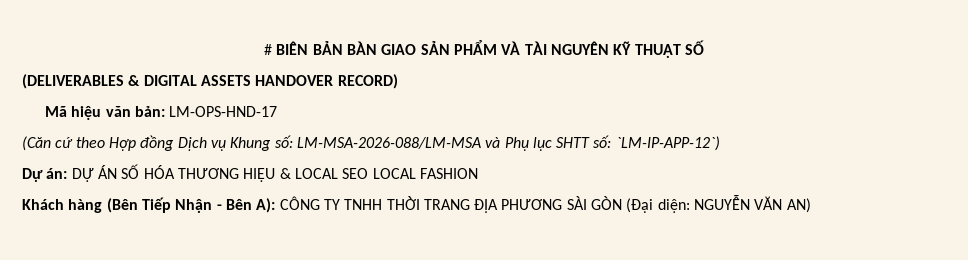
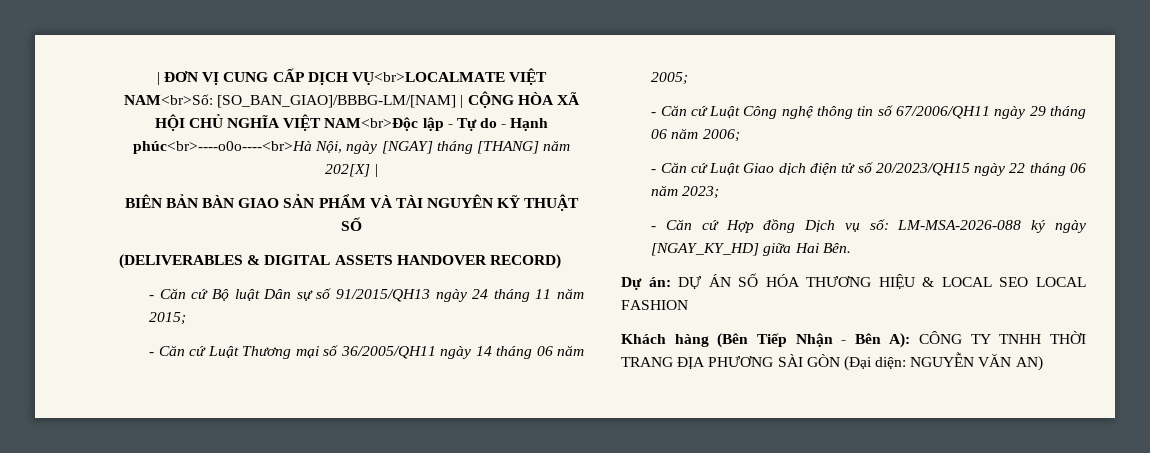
- # BIÊN BẢN BÀN GIAO SẢN PHẨM VÀ TÀI NGUYÊN KỸ THUẬT SỐ
+ | ĐƠN VỊ CUNG CẤP DỊCH VỤ<br>LOCALMATE VIỆT NAM<br>Số: [SO_BAN_GIAO]/BBBG-LM/[NAM] | CỘNG HÒA XÃ HỘI CHỦ NGHĨA VIỆT NAM<br>Độc lập - Tự do - Hạnh phúc<br>----o0o----<br>Hà Nội, ngày [NGAY] tháng [THANG] năm 202[X] |
+ BIÊN BẢN BÀN GIAO SẢN PHẨM VÀ TÀI NGUYÊN KỸ THUẬT SỐ
- Mã hiệu văn bản: LM-OPS-HND-17
- (Căn cứ theo Hợp đồng Dịch vụ Khung số: LM-MSA-2026-088/LM-MSA và Phụ lục SHTT số: `LM-IP-APP-12`)
+ - Căn cứ Bộ luật Dân sự số 91/2015/QH13 ngày 24 tháng 11 năm 2015;
+ - Căn cứ Luật Thương mại số 36/2005/QH11 ngày 14 tháng 06 năm 2005;
+ - Căn cứ Luật Công nghệ thông tin số 67/2006/QH11 ngày 29 tháng 06 năm 2006;
+ - Căn cứ Luật Giao dịch điện tử số 20/2023/QH15 ngày 22 tháng 06 năm 2023;
+ - Căn cứ Hợp đồng Dịch vụ số: LM-MSA-2026-088 ký ngày [NGAY_KY_HD] giữa Hai Bên.

